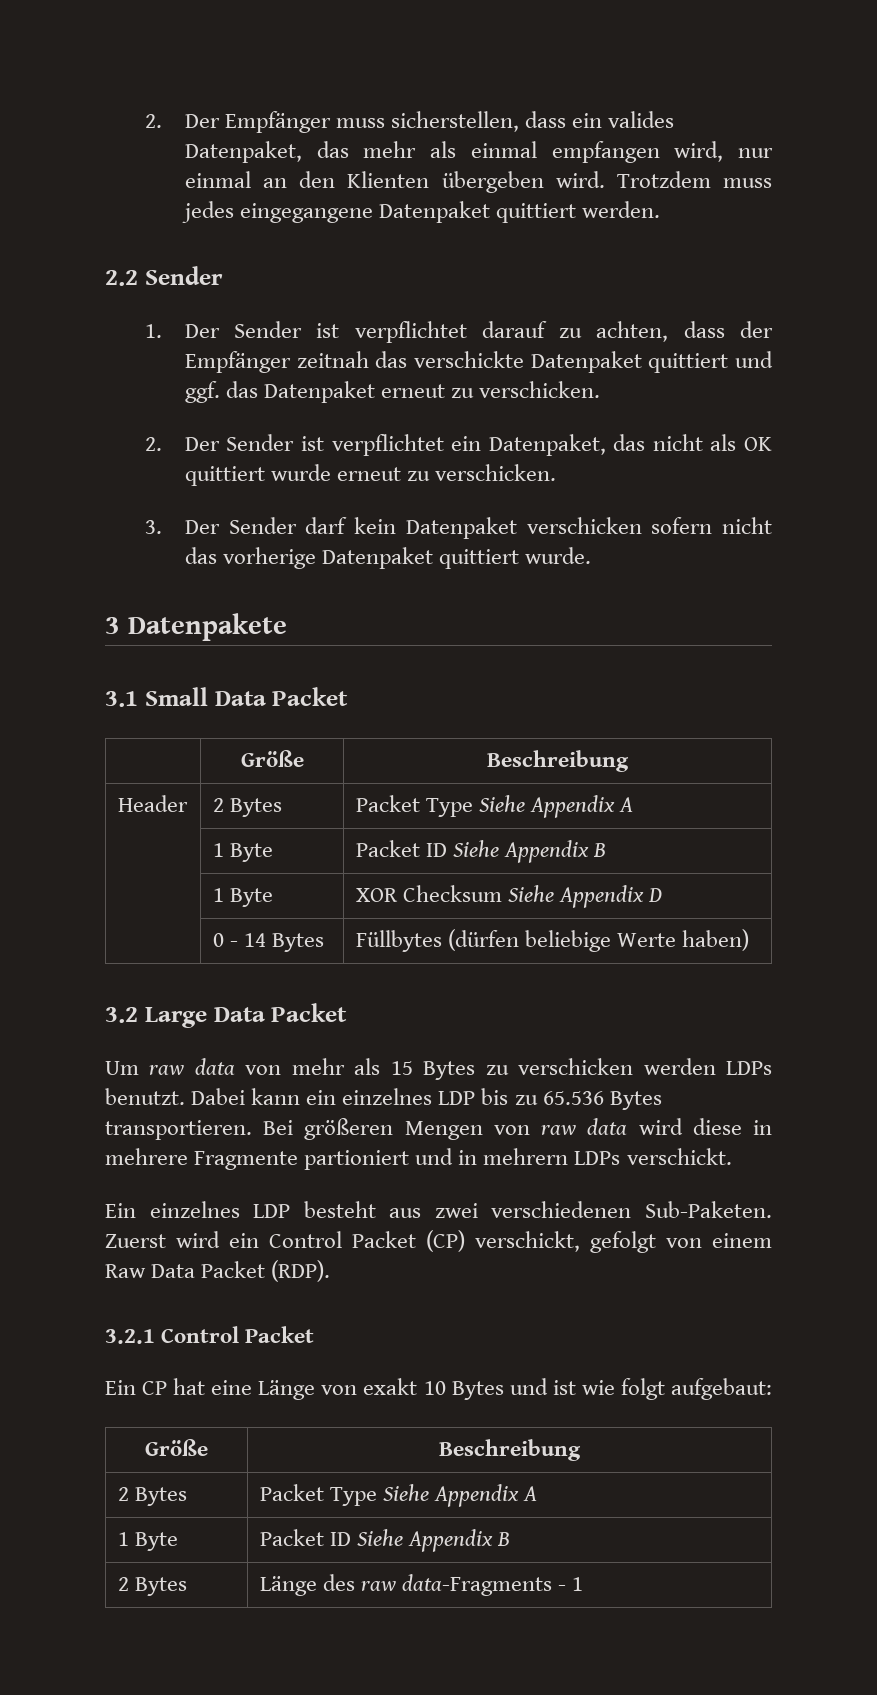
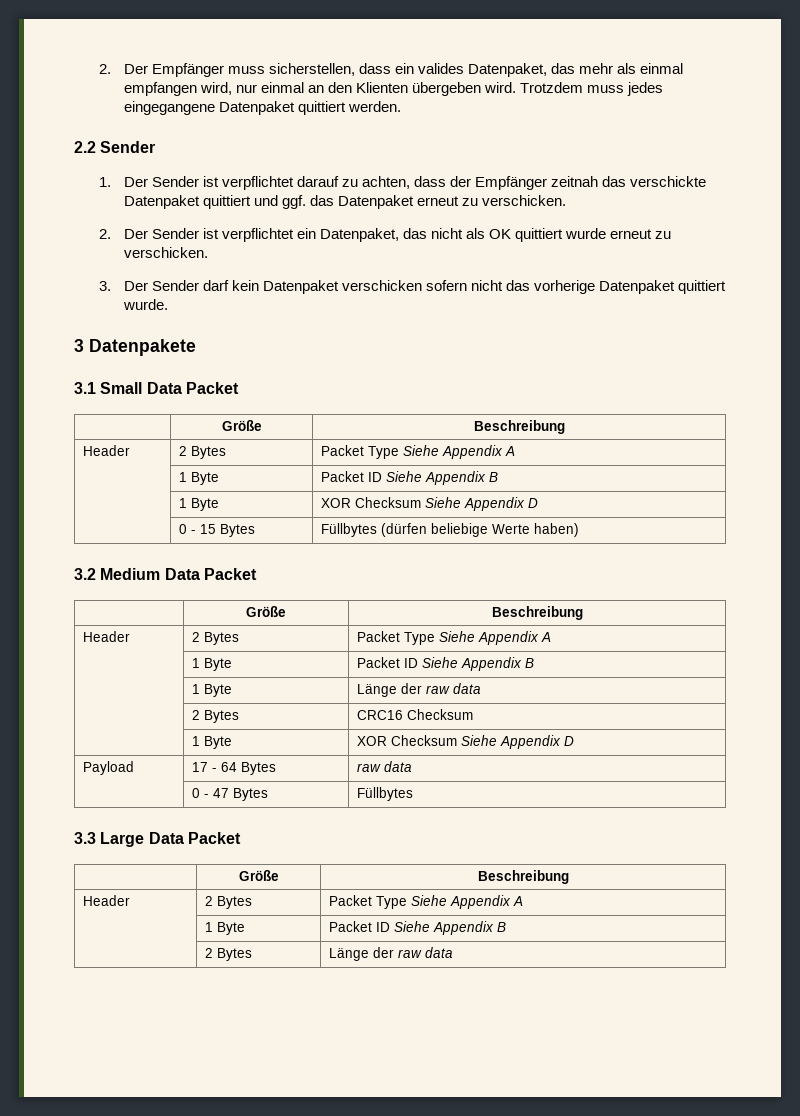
- | 0 - 14 Bytes | Füllbytes (dürfen beliebige Werte haben)
+ | 0 - 15 Bytes | Füllbytes (dürfen beliebige Werte haben)
- 3.2 Large Data Packet
- Um raw data von mehr als 15 Bytes zu verschicken werden LDPs benutzt. Dabei kann ein einzelnes LDP bis zu 65.536 Bytes transportieren. Bei größeren Mengen von raw data wird diese in mehrere Fragmente partioniert und in mehrern LDPs verschickt.
- Ein einzelnes LDP besteht aus zwei verschiedenen Sub-Paketen. Zuerst wird ein Control Packet (CP) verschickt, gefolgt von einem Raw Data Packet (RDP).
- 3.2.1 Control Packet
- Ein CP hat eine Länge von exakt 10 Bytes und ist wie folgt aufgebaut:
- Größe | Beschreibung
- 2 Bytes | Packet Type Siehe Appendix A
- 1 Byte | Packet ID Siehe Appendix B
- 2 Bytes | Länge des raw data-Fragments - 1
+ 3.2 Medium Data Packet
+ | Größe | Beschreibung
+ Header | 2 Bytes | Packet Type Siehe Appendix A
+ | 1 Byte | Packet ID Siehe Appendix B
+ | 1 Byte | Länge der raw data
+ | 2 Bytes | CRC16 Checksum
+ | 1 Byte | XOR Checksum Siehe Appendix D
+ Payload | 17 - 64 Bytes | raw data
+ | 0 - 47 Bytes | Füllbytes
+ 3.3 Large Data Packet
+ | Größe | Beschreibung
+ Header | 2 Bytes | Packet Type Siehe Appendix A
+ | 1 Byte | Packet ID Siehe Appendix B
+ | 2 Bytes | Länge der raw data

